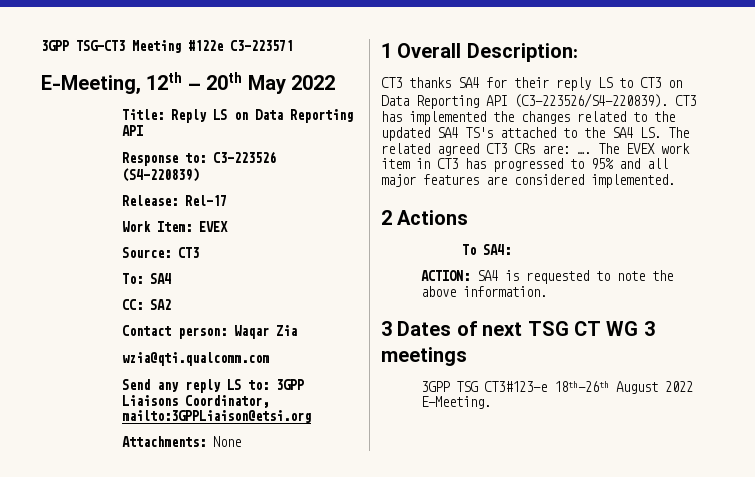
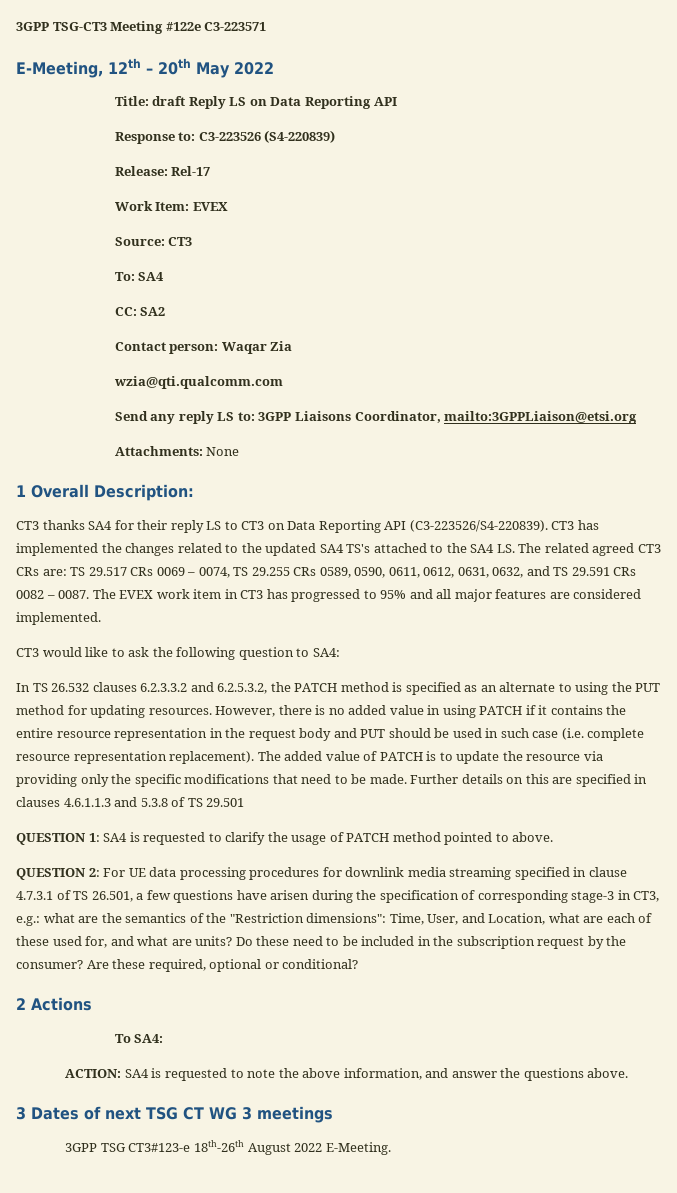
- Title: Reply LS on Data Reporting API
+ Title: draft Reply LS on Data Reporting API
- CT3 has implemented the changes related to the updated SA4 TS's attached to the SA4 LS. The related agreed CT3 CRs are: ….
+ CT3 has implemented the changes related to the updated SA4 TS's attached to the SA4 LS. The related agreed CT3 CRs are: TS 29.517 CRs 0069 – 0074, TS 29.255 CRs 0589, 0590, 0611, 0612, 0631, 0632, and TS 29.591 CRs 0082 – 0087.
+ CT3 would like to ask the following question to SA4:
+ In TS 26.532 clauses 6.2.3.3.2 and 6.2.5.3.2, the PATCH method is specified as an alternate to using the PUT method for updating resources. However, there is no added value in using PATCH if it contains the entire resource representation in the request body and PUT should be used in such case (i.e. complete resource representation replacement). The added value of PATCH is to update the resource via providing only the specific modifications that need to be made. Further details on this are specified in clauses 4.6.1.1.3 and 5.3.8 of TS 29.501
+ QUESTION 1: SA4 is requested to clarify the usage of PATCH method pointed to above.
+ QUESTION 2: For UE data processing procedures for downlink media streaming specified in clause 4.7.3.1 of TS 26.501, a few questions have arisen during the specification of corresponding stage-3 in CT3, e.g.: what are the semantics of the "Restriction dimensions": Time, User, and Location, what are each of these used for, and what are units? Do these need to be included in the subscription request by the consumer? Are these required, optional or conditional?
- ACTION: SA4 is requested to note the above information.
+ ACTION: SA4 is requested to note the above information, and answer the questions above.

